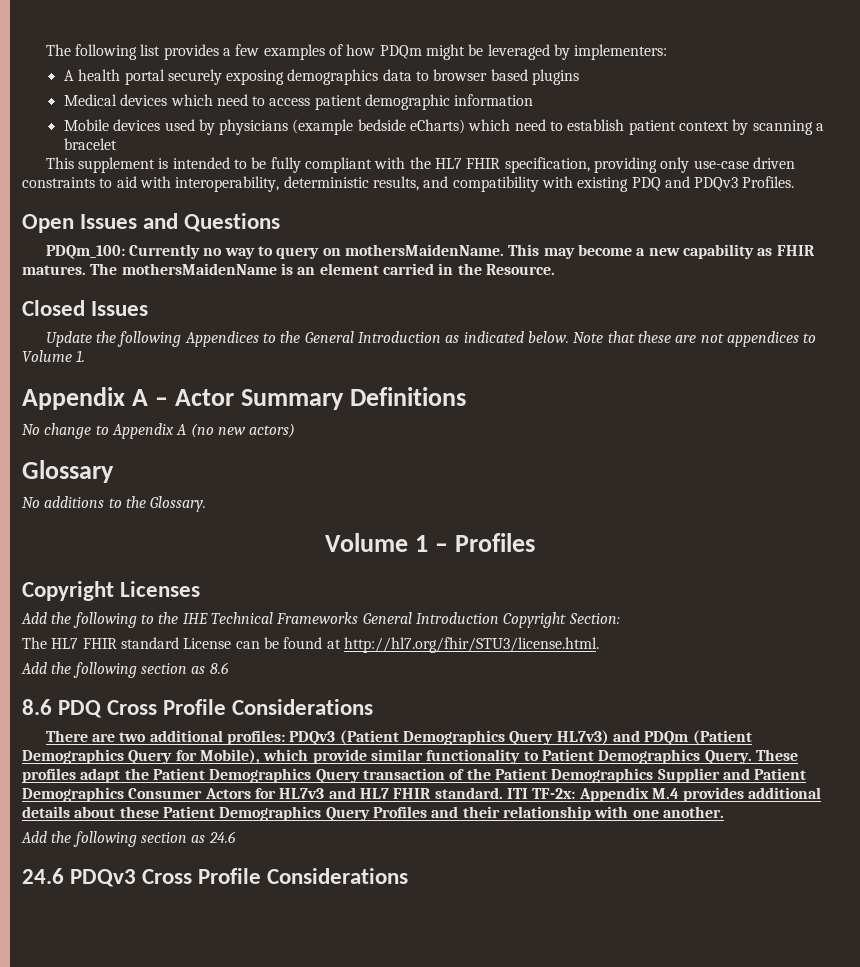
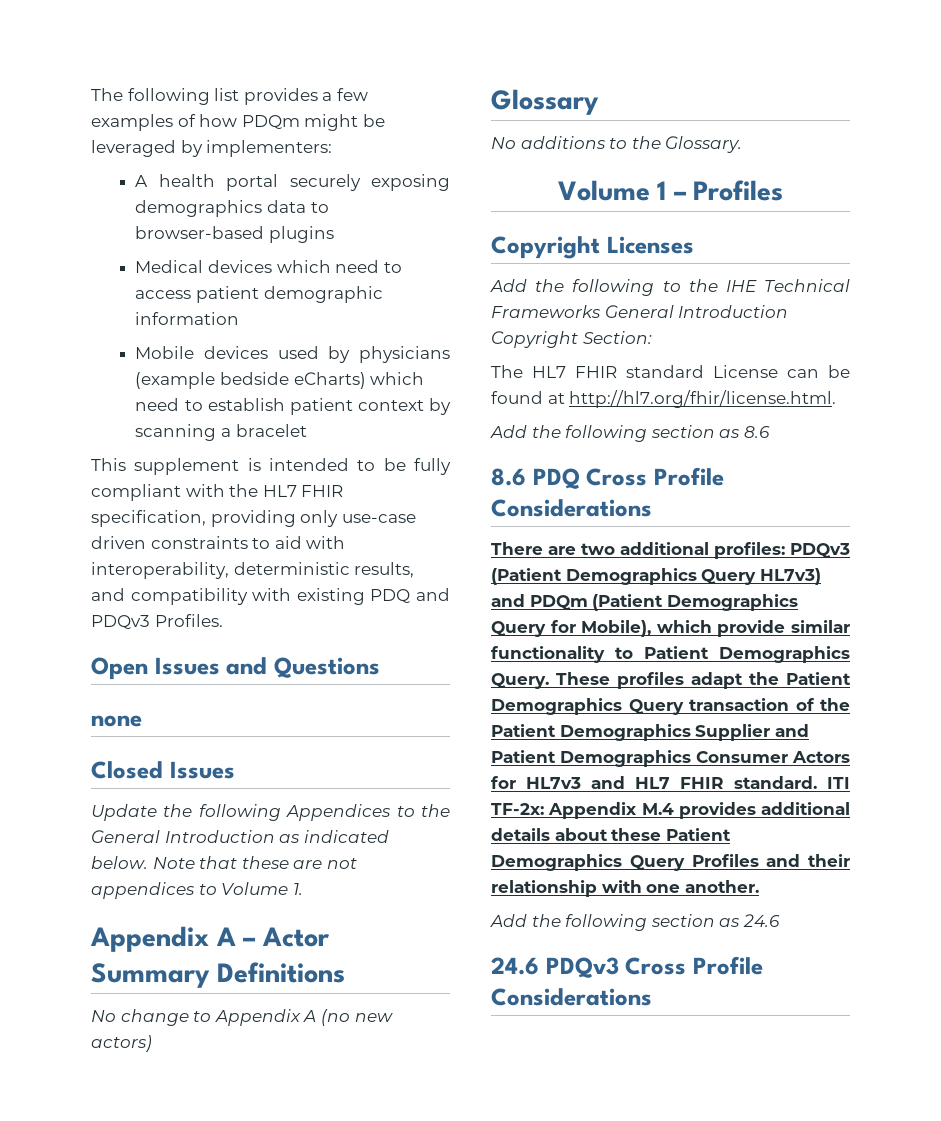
- A health portal securely exposing demographics data to browser based plugins
+ A health portal securely exposing demographics data to browser-based plugins
- PDQm_100: Currently no way to query on mothersMaidenName. This may become a new capability as FHIR matures. The mothersMaidenName is an element carried in the Resource.
+ none
- The HL7 FHIR standard License can be found at http://hl7.org/fhir/STU3/license.html.
+ The HL7 FHIR standard License can be found at http://hl7.org/fhir/license.html.

